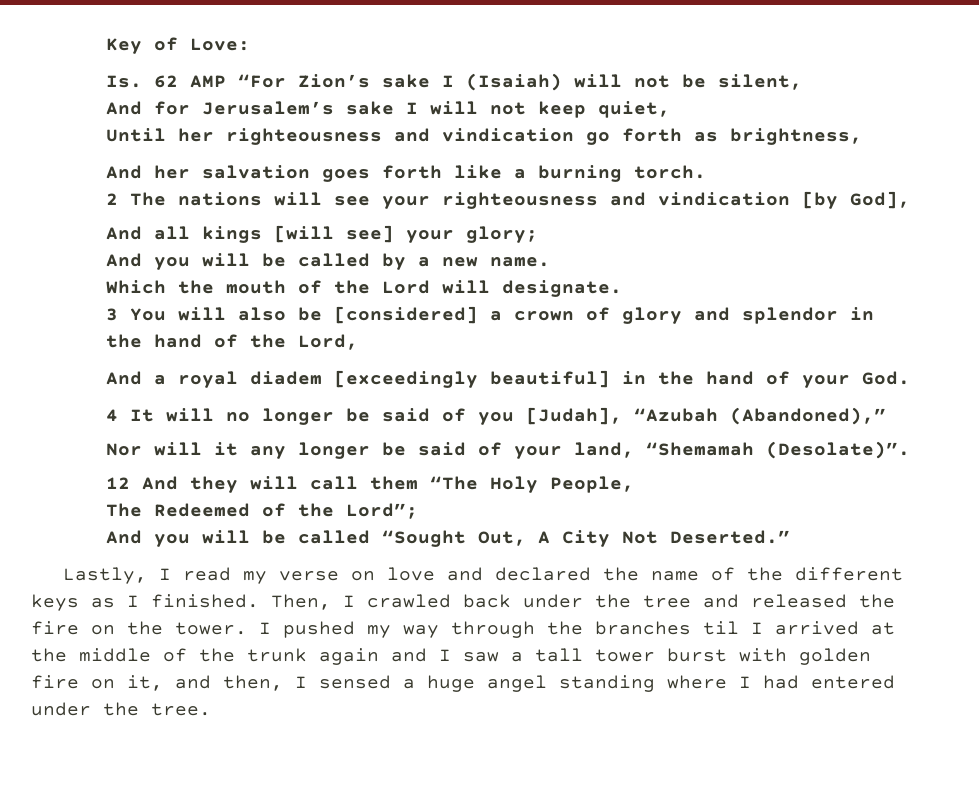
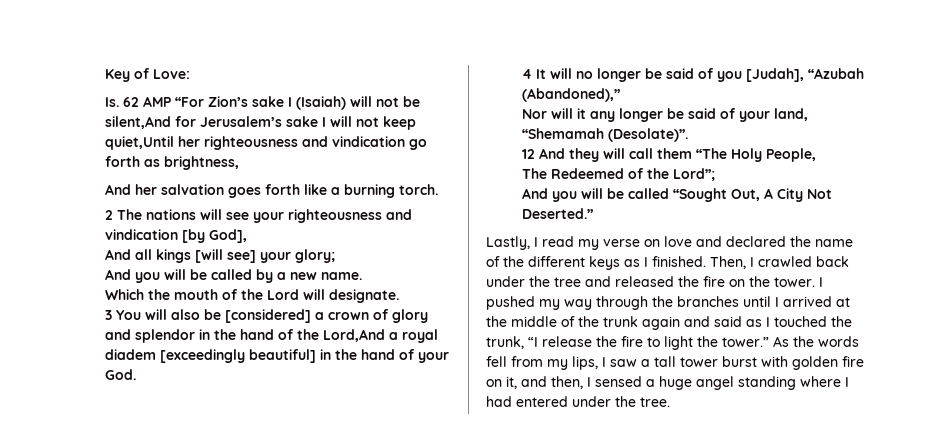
- Is. 62 AMP “For Zion’s sake I (Isaiah) will not be silent,
- And for Jerusalem’s sake I will not keep quiet,
- Until her righteousness and vindication go forth as brightness,
+ Is. 62 AMP “For Zion’s sake I (Isaiah) will not be silent,And for Jerusalem’s sake I will not keep quiet,Until her righteousness and vindication go forth as brightness,
- 3 You will also be [considered] a crown of glory and splendor in the hand of the Lord,
- And a royal diadem [exceedingly beautiful] in the hand of your God.
+ 3 You will also be [considered] a crown of glory and splendor in the hand of the Lord,And a royal diadem [exceedingly beautiful] in the hand of your God.
- I pushed my way through the branches til I arrived at the middle of the trunk again and I saw a tall tower burst with golden fire on it, and then, I sensed a huge angel standing where I had entered under the tree.
+ I pushed my way through the branches until I arrived at the middle of the trunk again and said as I touched the trunk, “I release the fire to light the tower.” As the words fell from my lips, I saw a tall tower burst with golden fire on it, and then, I sensed a huge angel standing where I had entered under the tree.

